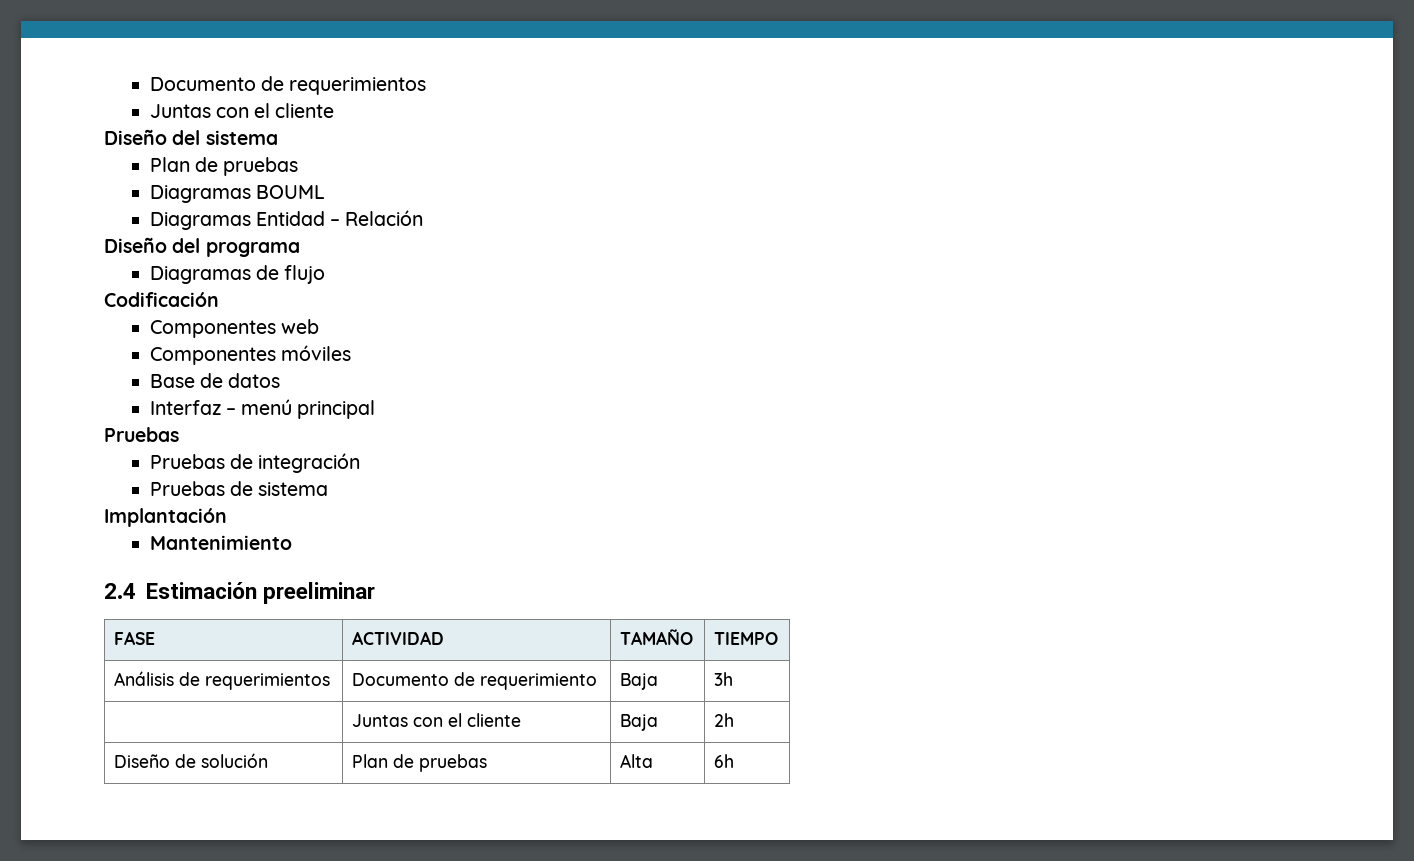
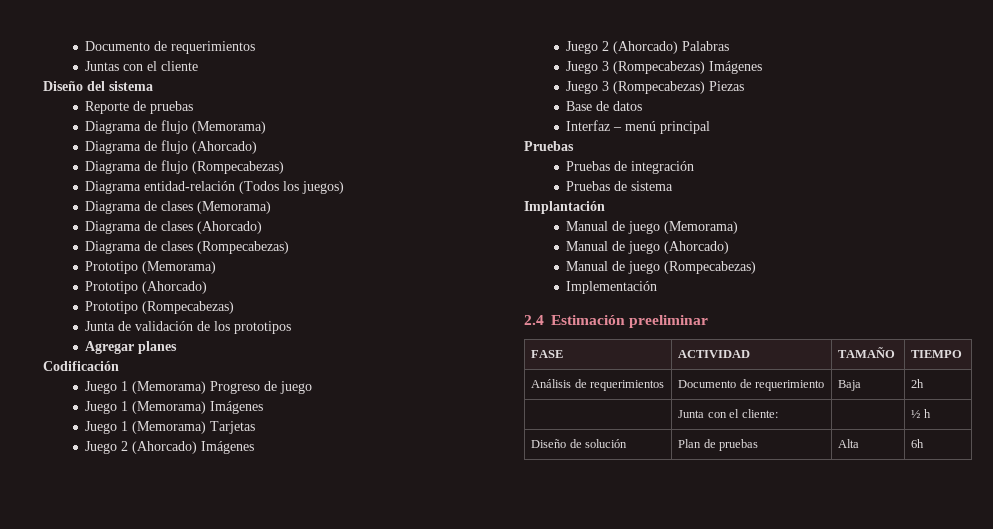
  Diseño del sistema
- Plan de pruebas
+ Reporte de pruebas
- Diagramas BOUML
- Diagramas Entidad – Relación
- Diseño del programa
- Diagramas de flujo
+ Diagrama de flujo (Memorama)
+ Diagrama de flujo (Ahorcado)
+ Diagrama de flujo (Rompecabezas)
+ Diagrama entidad-relación (Todos los juegos)
+ Diagrama de clases (Memorama)
+ Diagrama de clases (Ahorcado)
+ Diagrama de clases (Rompecabezas)
+ Prototipo (Memorama)
+ Prototipo (Ahorcado)
+ Prototipo (Rompecabezas)
+ Junta de validación de los prototipos
+ Agregar planes
  Codificación
- Componentes web
- Componentes móviles
+ Juego 1 (Memorama) Progreso de juego
+ Juego 1 (Memorama) Imágenes
+ Juego 1 (Memorama) Tarjetas
+ Juego 2 (Ahorcado) Imágenes
+ Juego 2 (Ahorcado) Palabras
+ Juego 3 (Rompecabezas) Imágenes
+ Juego 3 (Rompecabezas) Piezas
- Mantenimiento
+ Manual de juego (Memorama)
+ Manual de juego (Ahorcado)
+ Manual de juego (Rompecabezas)
+ Implementación
- Análisis de requerimientos | Documento de requerimiento | Baja | 3h
- | Juntas con el cliente | Baja | 2h
+ Análisis de requerimientos | Documento de requerimiento | Baja | 2h
+ | Junta con el cliente: | | ½ h

